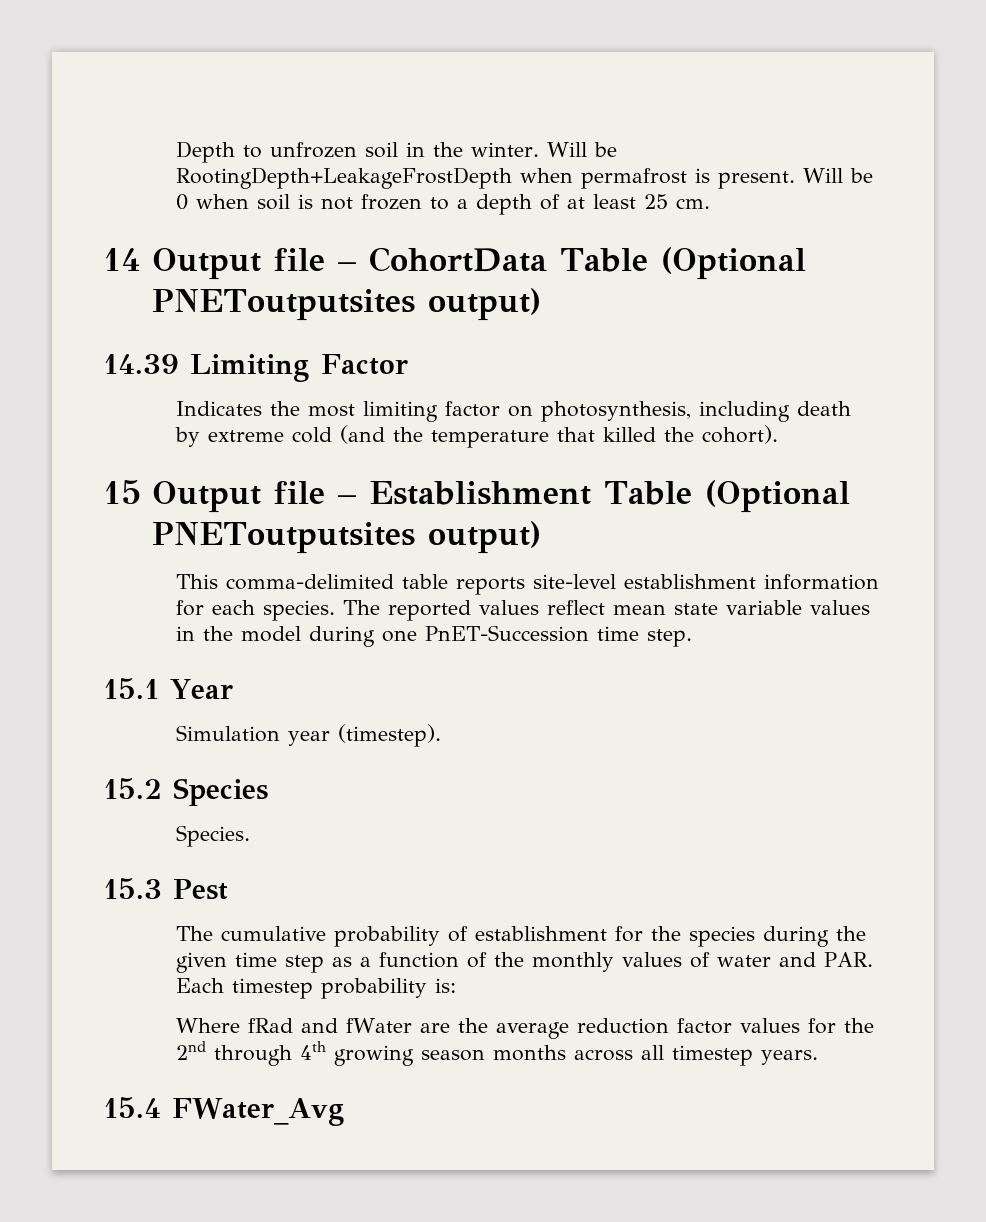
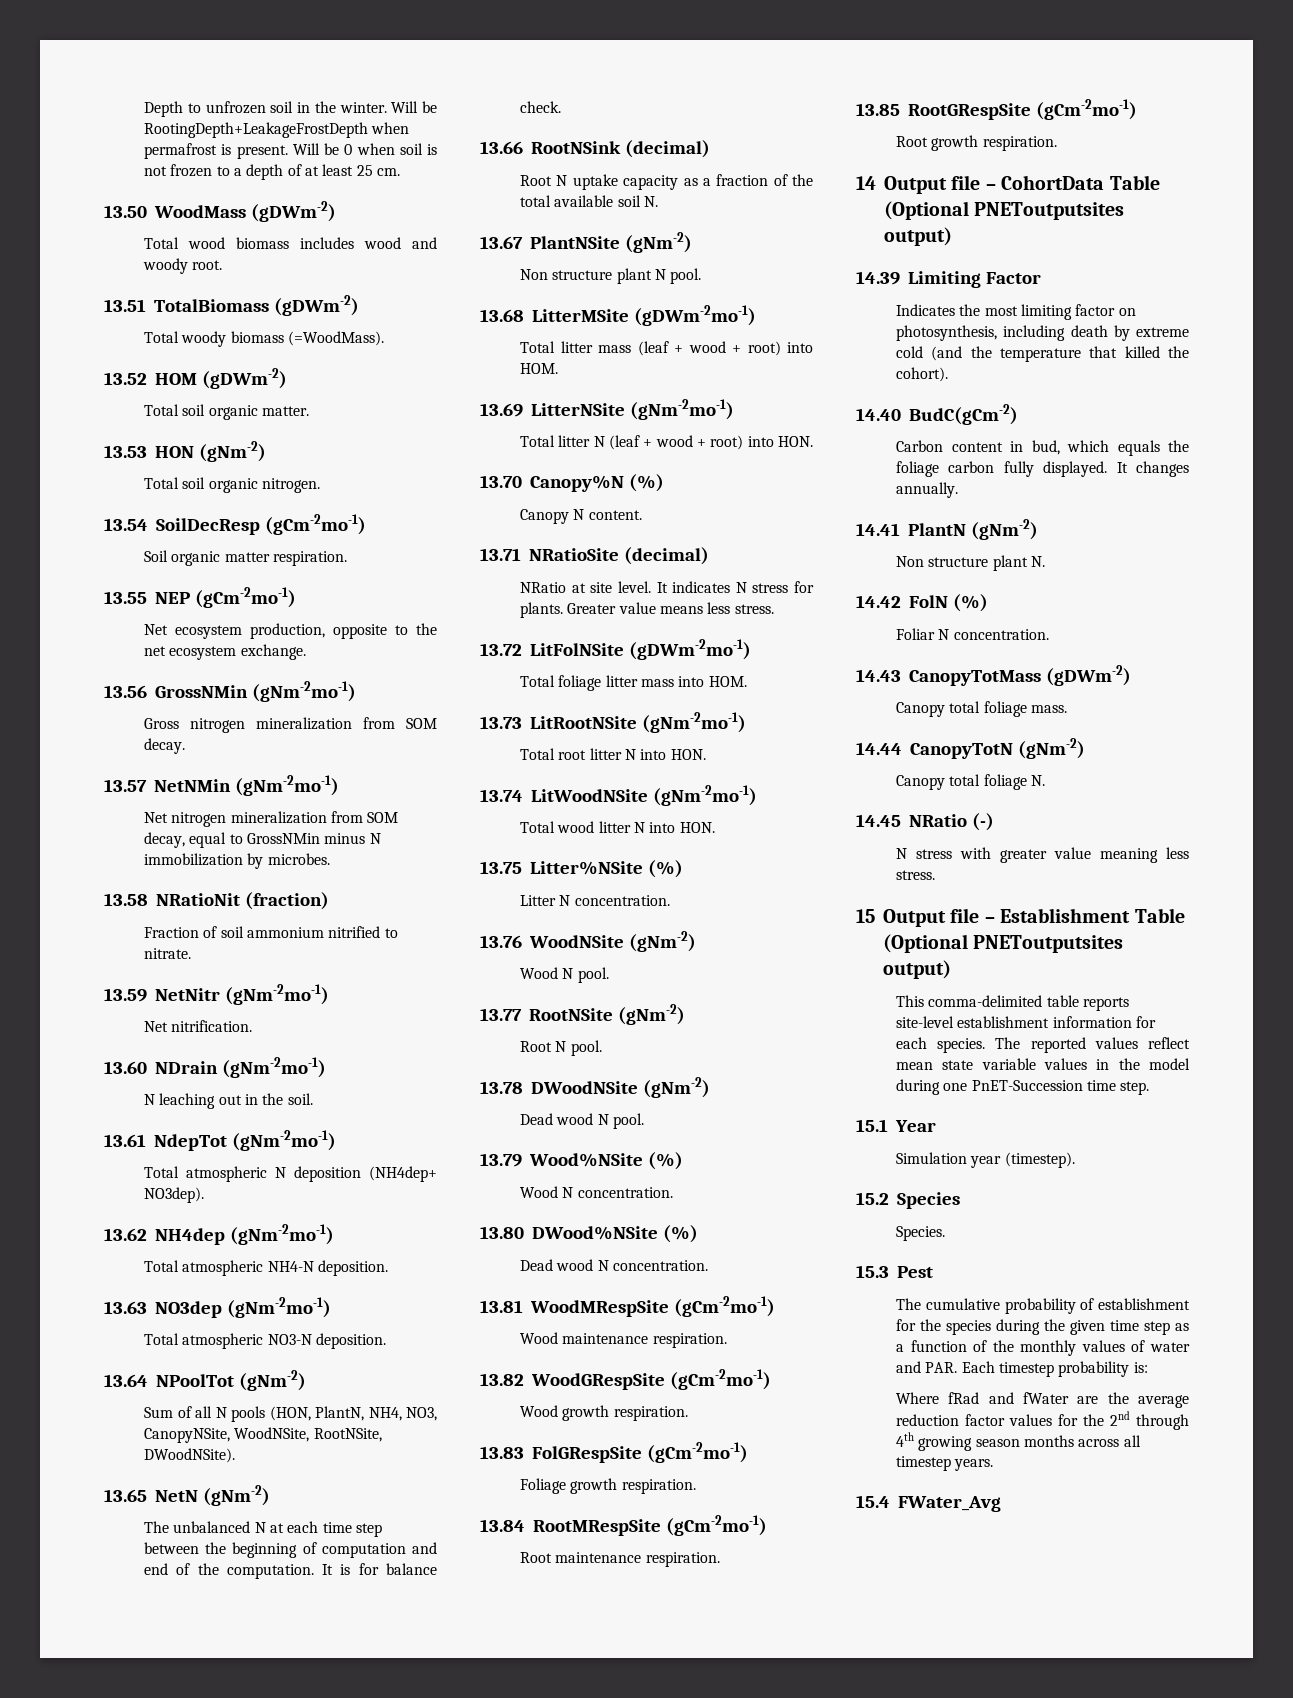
+ 13.50 WoodMass (gDWm-2)
+ Total wood biomass includes wood and woody root.
+ 13.51 TotalBiomass (gDWm-2)
+ Total woody biomass (=WoodMass).
+ 13.52 HOM (gDWm-2)
+ Total soil organic matter.
+ 13.53 HON (gNm-2)
+ Total soil organic nitrogen.
+ 13.54 SoilDecResp (gCm-2mo-1)
+ Soil organic matter respiration.
+ 13.55 NEP (gCm-2mo-1)
+ Net ecosystem production, opposite to the net ecosystem exchange.
+ 13.56 GrossNMin (gNm-2mo-1)
+ Gross nitrogen mineralization from SOM decay.
+ 13.57 NetNMin (gNm-2mo-1)
+ Net nitrogen mineralization from SOM decay, equal to GrossNMin minus N immobilization by microbes.
+ 13.58 NRatioNit (fraction)
+ Fraction of soil ammonium nitrified to nitrate.
+ 13.59 NetNitr (gNm-2mo-1)
+ Net nitrification.
+ 13.60 NDrain (gNm-2mo-1)
+ N leaching out in the soil.
+ 13.61 NdepTot (gNm-2mo-1)
+ Total atmospheric N deposition (NH4dep+ NO3dep).
+ 13.62 NH4dep (gNm-2mo-1)
+ Total atmospheric NH4-N deposition.
+ 13.63 NO3dep (gNm-2mo-1)
+ Total atmospheric NO3-N deposition.
+ 13.64 NPoolTot (gNm-2)
+ Sum of all N pools (HON, PlantN, NH4, NO3, CanopyNSite, WoodNSite, RootNSite, DWoodNSite).
+ 13.65 NetN (gNm-2)
+ The unbalanced N at each time step between the beginning of computation and end of the computation. It is for balance check.
+ 13.66 RootNSink (decimal)
+ Root N uptake capacity as a fraction of the total available soil N.
+ 13.67 PlantNSite (gNm-2)
+ Non structure plant N pool.
+ 13.68 LitterMSite (gDWm-2mo-1)
+ Total litter mass (leaf + wood + root) into HOM.
+ 13.69 LitterNSite (gNm-2mo-1)
+ Total litter N (leaf + wood + root) into HON.
+ 13.70 Canopy%N (%)
+ Canopy N content.
+ 13.71 NRatioSite (decimal)
+ NRatio at site level. It indicates N stress for plants. Greater value means less stress.
+ 13.72 LitFolNSite (gDWm-2mo-1)
+ Total foliage litter mass into HOM.
+ 13.73 LitRootNSite (gNm-2mo-1)
+ Total root litter N into HON.
+ 13.74 LitWoodNSite (gNm-2mo-1)
+ Total wood litter N into HON.
+ 13.75 Litter%NSite (%)
+ Litter N concentration.
+ 13.76 WoodNSite (gNm-2)
+ Wood N pool.
+ 13.77 RootNSite (gNm-2)
+ Root N pool.
+ 13.78 DWoodNSite (gNm-2)
+ Dead wood N pool.
+ 13.79 Wood%NSite (%)
+ Wood N concentration.
+ 13.80 DWood%NSite (%)
+ Dead wood N concentration.
+ 13.81 WoodMRespSite (gCm-2mo-1)
+ Wood maintenance respiration.
+ 13.82 WoodGRespSite (gCm-2mo-1)
+ Wood growth respiration.
+ 13.83 FolGRespSite (gCm-2mo-1)
+ Foliage growth respiration.
+ 13.84 RootMRespSite (gCm-2mo-1)
+ Root maintenance respiration.
+ 13.85 RootGRespSite (gCm-2mo-1)
+ Root growth respiration.
+ 14.40 BudC(gCm-2)
+ Carbon content in bud, which equals the foliage carbon fully displayed. It changes annually.
+ 14.41 PlantN (gNm-2)
+ Non structure plant N.
+ 14.42 FolN (%)
+ Foliar N concentration.
+ 14.43 CanopyTotMass (gDWm-2)
+ Canopy total foliage mass.
+ 14.44 CanopyTotN (gNm-2)
+ Canopy total foliage N.
+ 14.45 NRatio (-)
+ N stress with greater value meaning less stress.

